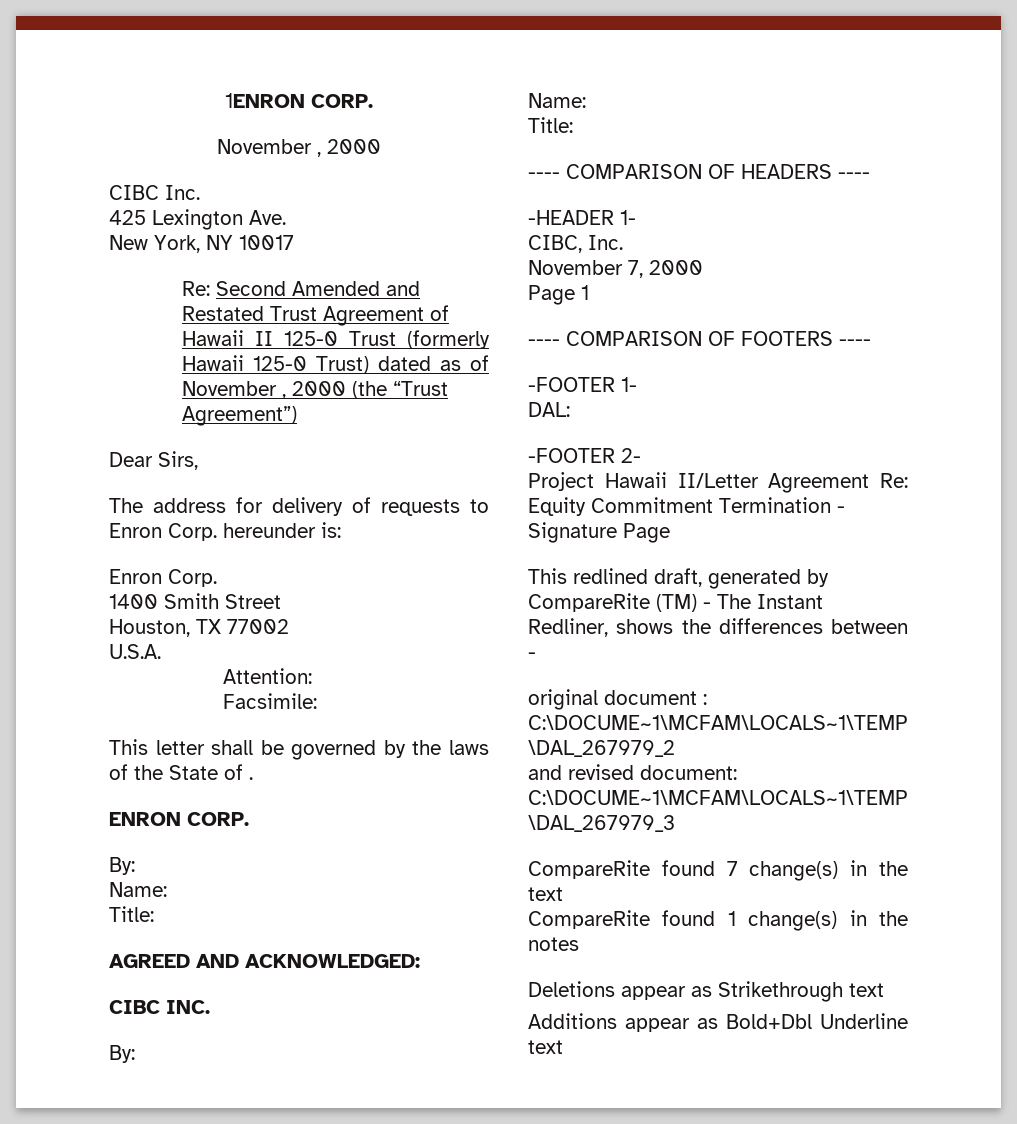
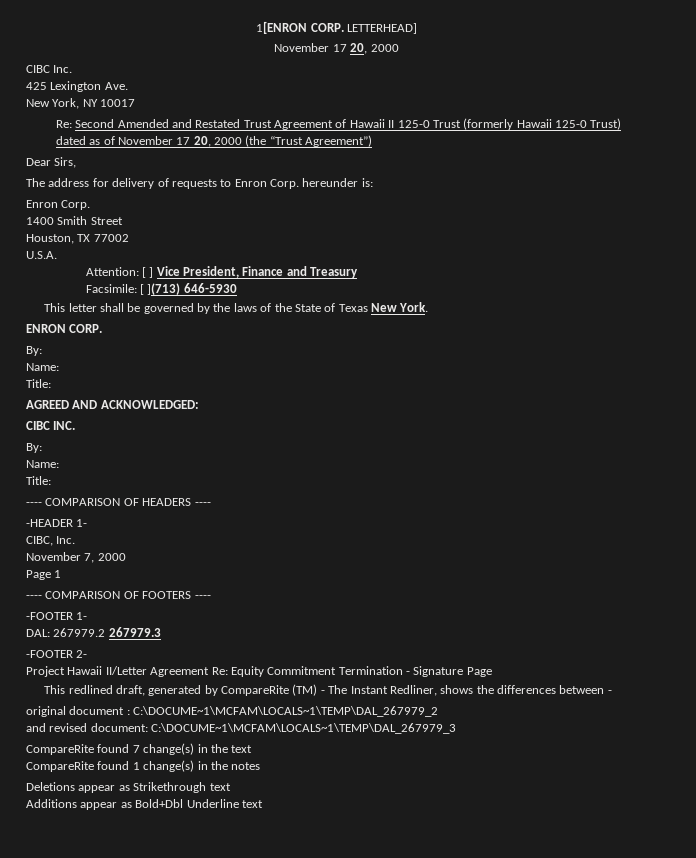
- 1ENRON CORP.
- November , 2000
+ 1[ENRON CORP. LETTERHEAD]
+ November 17 20, 2000
- Re: Second Amended and Restated Trust Agreement of Hawaii II 125-0 Trust (formerly Hawaii 125-0 Trust) dated as of November , 2000 (the “Trust Agreement”)
+ Re: Second Amended and Restated Trust Agreement of Hawaii II 125-0 Trust (formerly Hawaii 125-0 Trust) dated as of November 17 20, 2000 (the “Trust Agreement”)
- Attention:
- Facsimile:
+ Attention: [ ] Vice President, Finance and Treasury
+ Facsimile: [ ](713) 646-5930
- This letter shall be governed by the laws of the State of .
+ This letter shall be governed by the laws of the State of Texas New York.
- DAL:
+ DAL: 267979.2 267979.3

